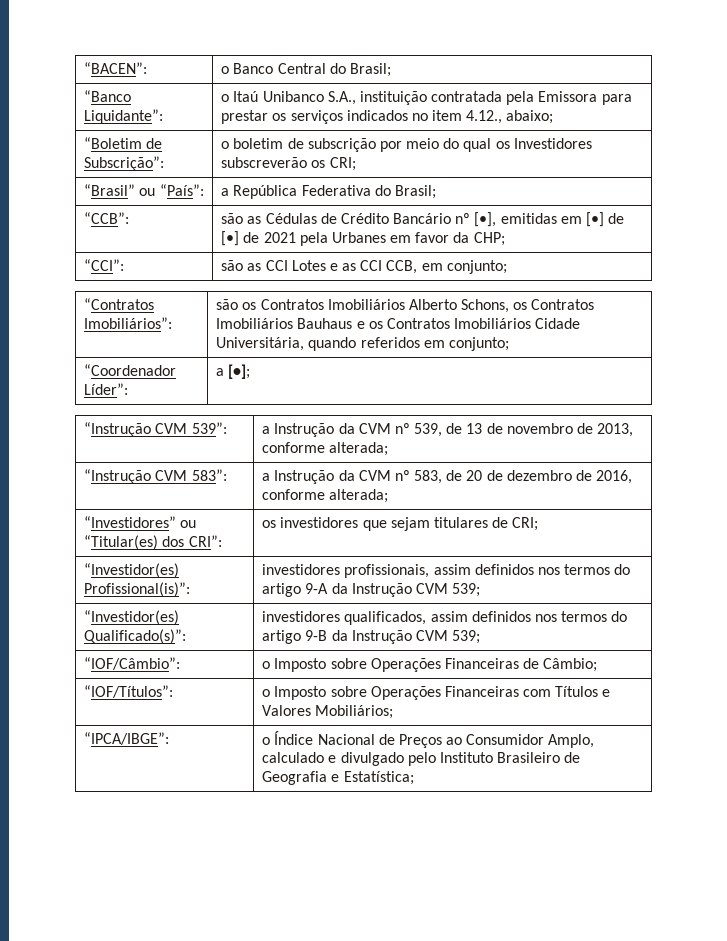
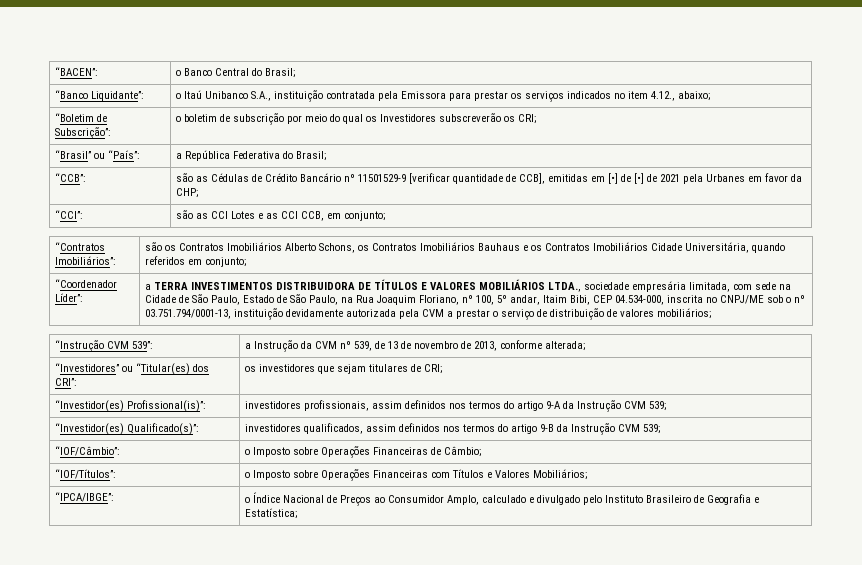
- “CCB”: | são as Cédulas de Crédito Bancário nº [•], emitidas em [•] de [•] de 2021 pela Urbanes em favor da CHP;
+ “CCB”: | são as Cédulas de Crédito Bancário nº 11501529-9 [verificar quantidade de CCB], emitidas em [•] de [•] de 2021 pela Urbanes em favor da CHP;
- a [•];
+ a TERRA INVESTIMENTOS DISTRIBUIDORA DE TÍTULOS E VALORES MOBILIÁRIOS LTDA., sociedade empresária limitada, com sede na Cidade de São Paulo, Estado de São Paulo, na Rua Joaquim Floriano, nº 100, 5º andar, Itaim Bibi, CEP 04.534-000, inscrita no CNPJ/ME sob o nº 03.751.794/0001-13, instituição devidamente autorizada pela CVM a prestar o serviço de distribuição de valores mobiliários;
- “Instrução CVM 583”: | a Instrução da CVM nº 583, de 20 de dezembro de 2016, conforme alterada;

